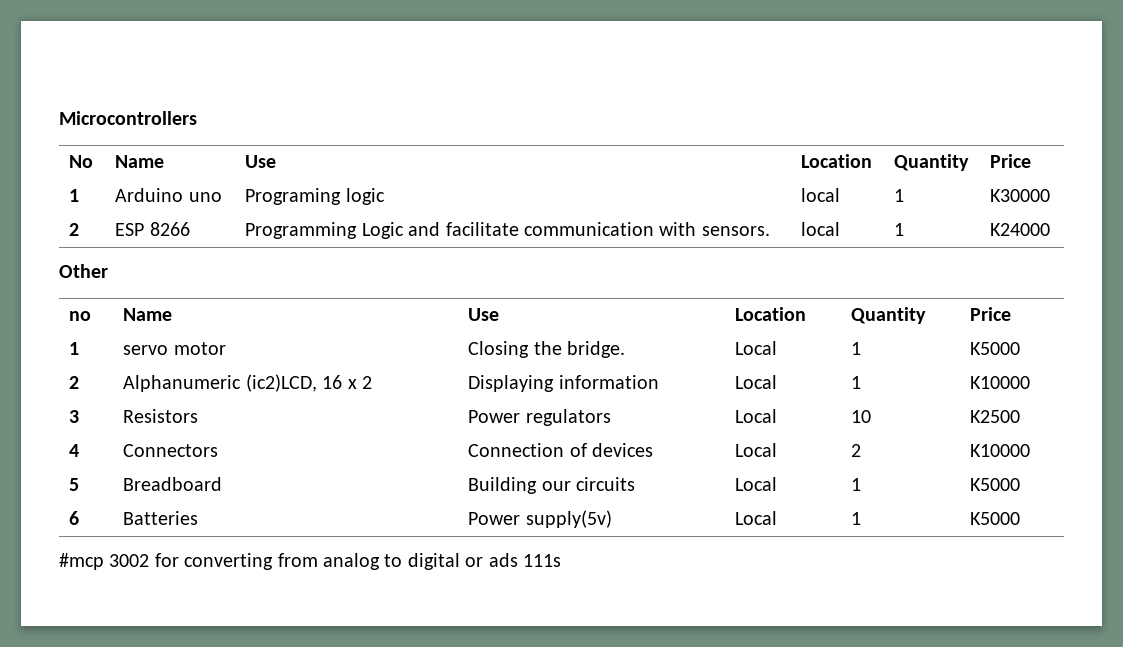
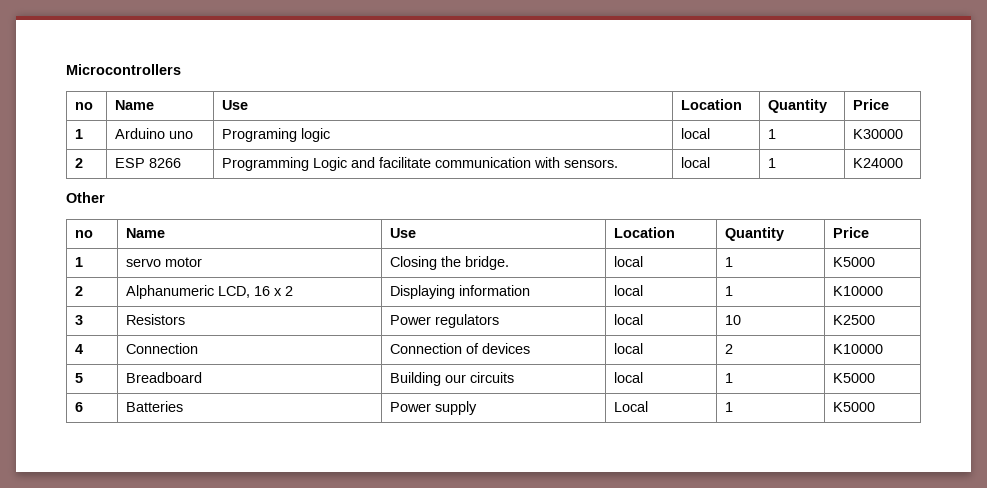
  Microcontrollers
- No | Name | Use | Location | Quantity | Price
+ no | Name | Use | Location | Quantity | Price
- 1 | servo motor | Closing the bridge. | Local | 1 | K5000
+ 1 | servo motor | Closing the bridge. | local | 1 | K5000
- 2 | Alphanumeric (ic2)LCD, 16 x 2 | Displaying information | Local | 1 | K10000
+ 2 | Alphanumeric LCD, 16 x 2 | Displaying information | local | 1 | K10000
- 3 | Resistors | Power regulators | Local | 10 | K2500
+ 3 | Resistors | Power regulators | local | 10 | K2500
- 4 | Connectors | Connection of devices | Local | 2 | K10000
+ 4 | Connection | Connection of devices | local | 2 | K10000
- 5 | Breadboard | Building our circuits | Local | 1 | K5000
+ 5 | Breadboard | Building our circuits | local | 1 | K5000
- 6 | Batteries | Power supply(5v) | Local | 1 | K5000
- #mcp 3002 for converting from analog to digital or ads 111s
+ 6 | Batteries | Power supply | Local | 1 | K5000

